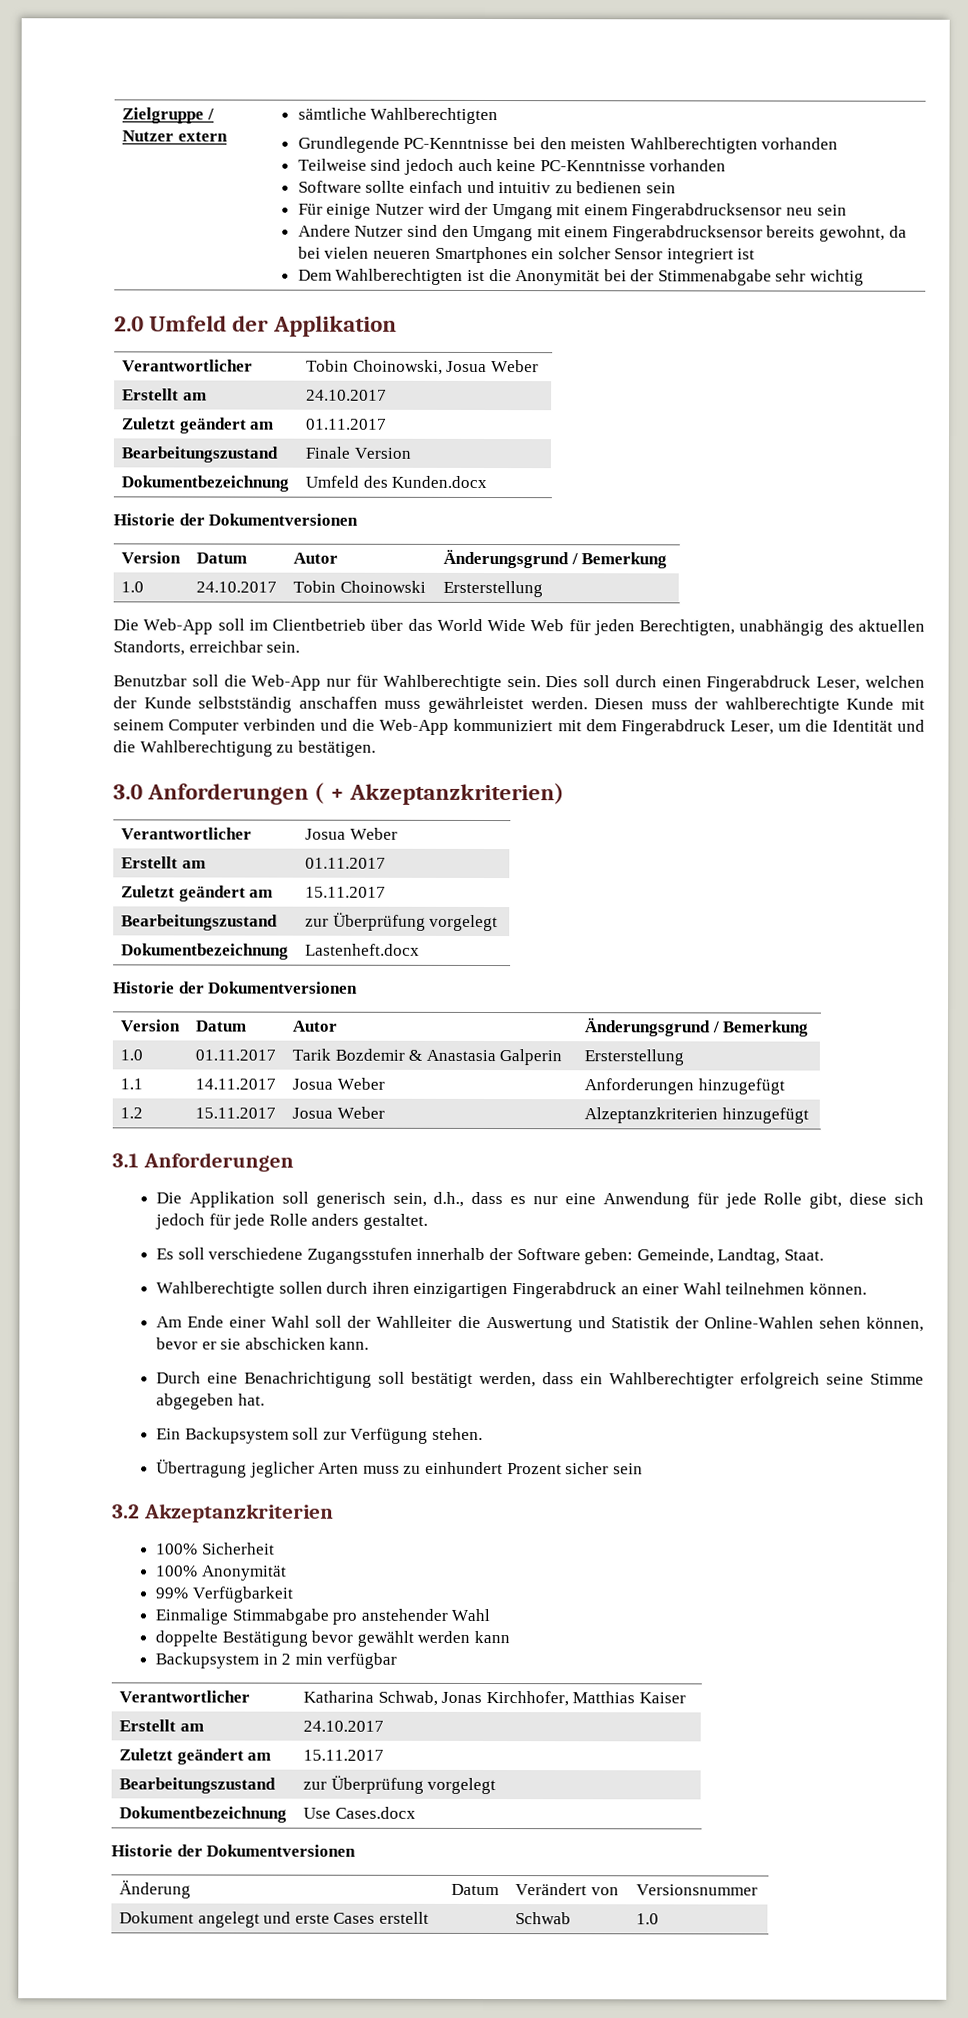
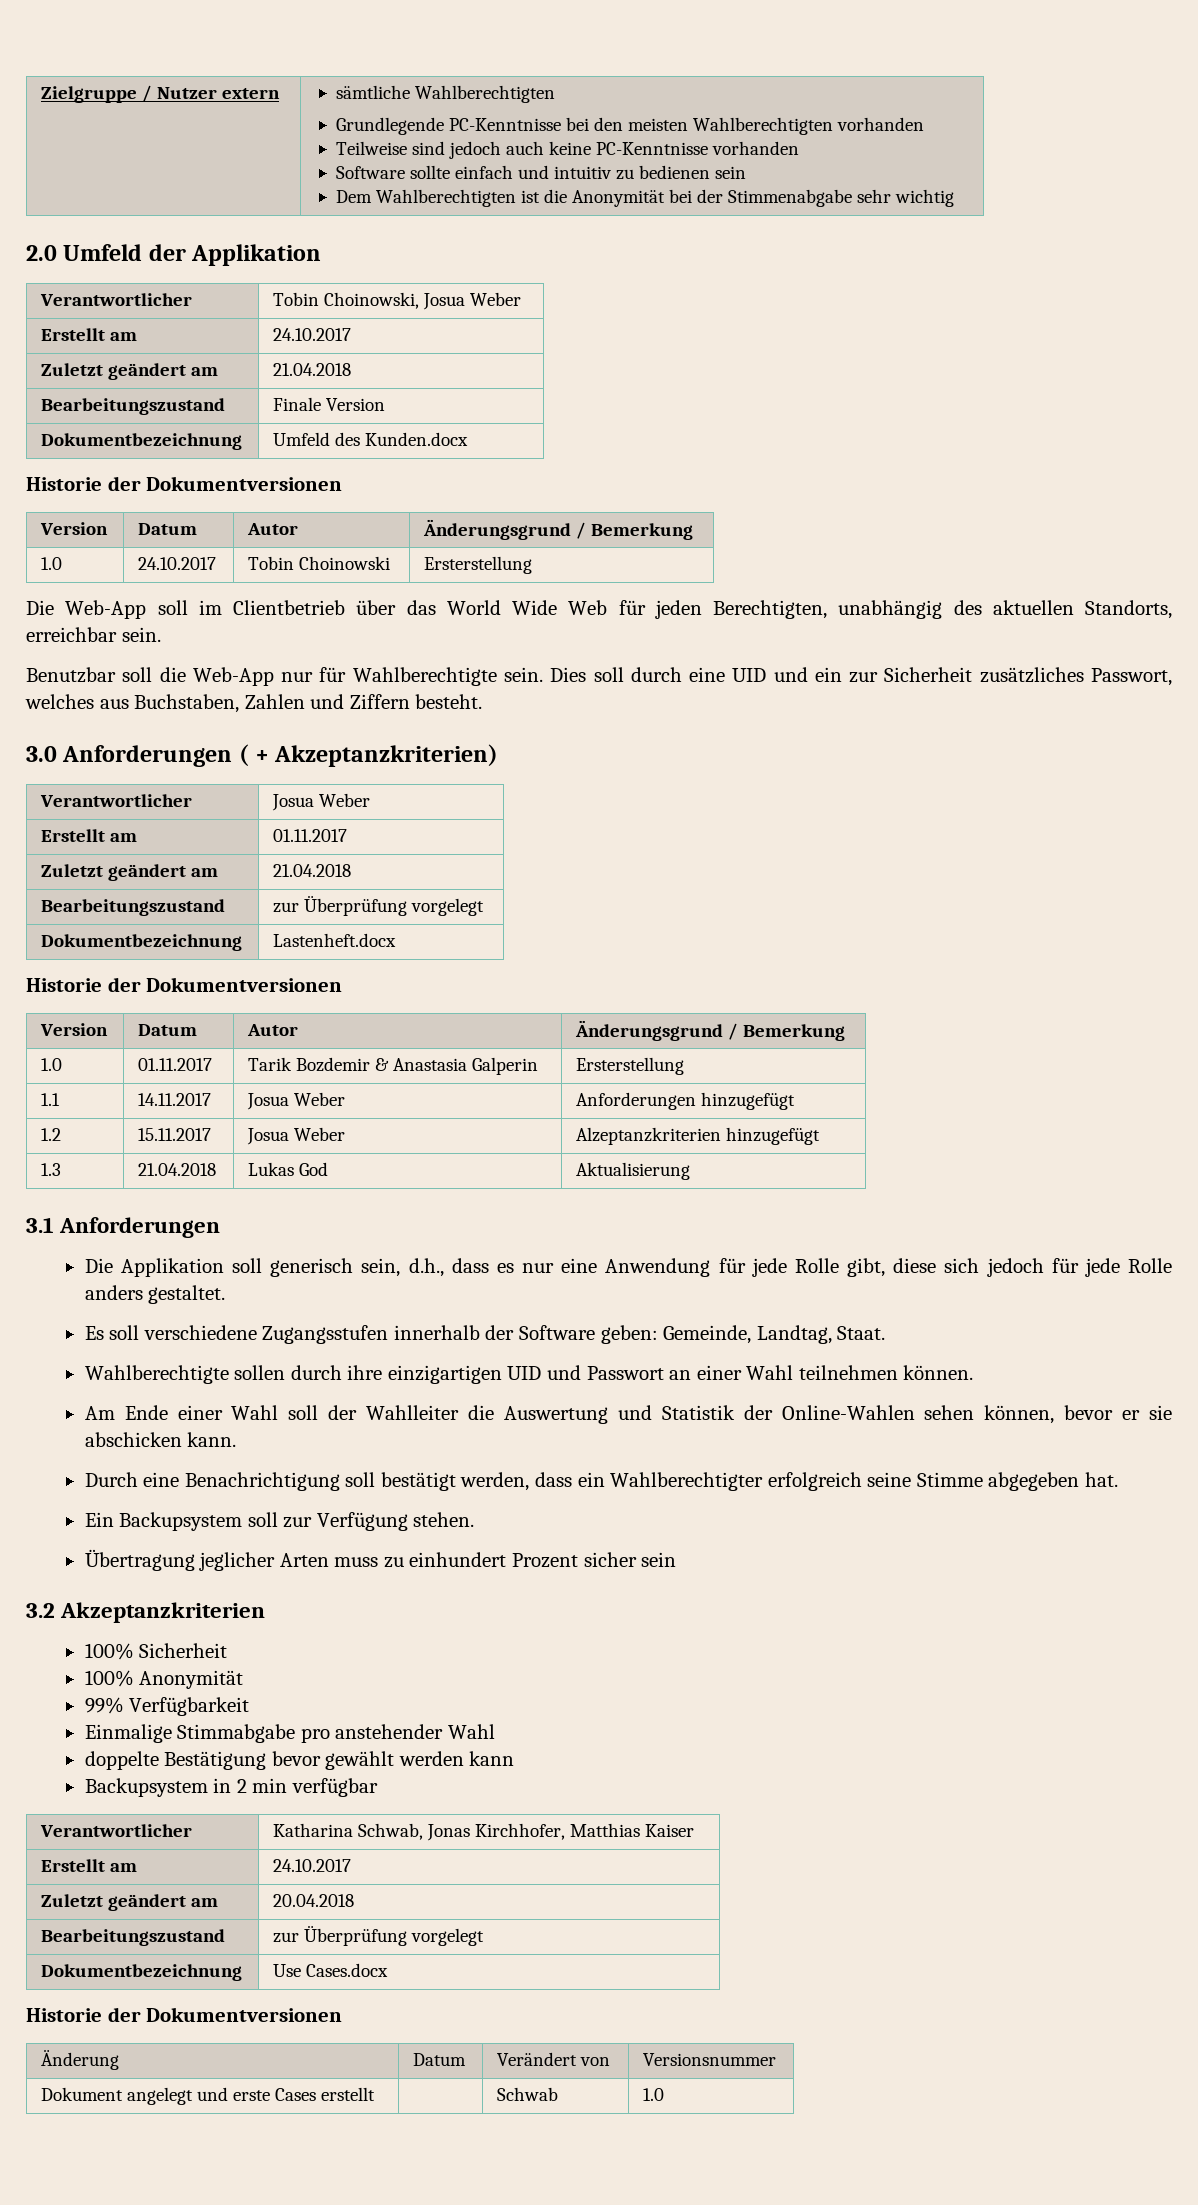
- Für einige Nutzer wird der Umgang mit einem Fingerabdrucksensor neu sein
- Andere Nutzer sind den Umgang mit einem Fingerabdrucksensor bereits gewohnt, da bei vielen neueren Smartphones ein solcher Sensor integriert ist
  Verantwortlicher | Tobin Choinowski, Josua Weber
  Erstellt am | 24.10.2017
- Zuletzt geändert am | 01.11.2017
+ Zuletzt geändert am | 21.04.2018
- Dies soll durch einen Fingerabdruck Leser, welchen der Kunde selbstständig anschaffen muss gewährleistet werden. Diesen muss der wahlberechtigte Kunde mit seinem Computer verbinden und die Web-App kommuniziert mit dem Fingerabdruck Leser, um die Identität und die Wahlberechtigung zu bestätigen.
+ Dies soll durch eine UID und ein zur Sicherheit zusätzliches Passwort, welches aus Buchstaben, Zahlen und Ziffern besteht.
  Erstellt am | 01.11.2017
- Zuletzt geändert am | 15.11.2017
+ Zuletzt geändert am | 21.04.2018
+ 1.3 | 21.04.2018 | Lukas God | Aktualisierung
- Wahlberechtigte sollen durch ihren einzigartigen Fingerabdruck an einer Wahl teilnehmen können.
+ Wahlberechtigte sollen durch ihre einzigartigen UID und Passwort an einer Wahl teilnehmen können.
  Verantwortlicher | Katharina Schwab, Jonas Kirchhofer, Matthias Kaiser
  Erstellt am | 24.10.2017
- Zuletzt geändert am | 15.11.2017
+ Zuletzt geändert am | 20.04.2018

